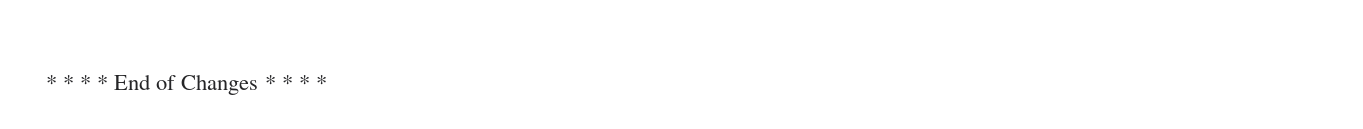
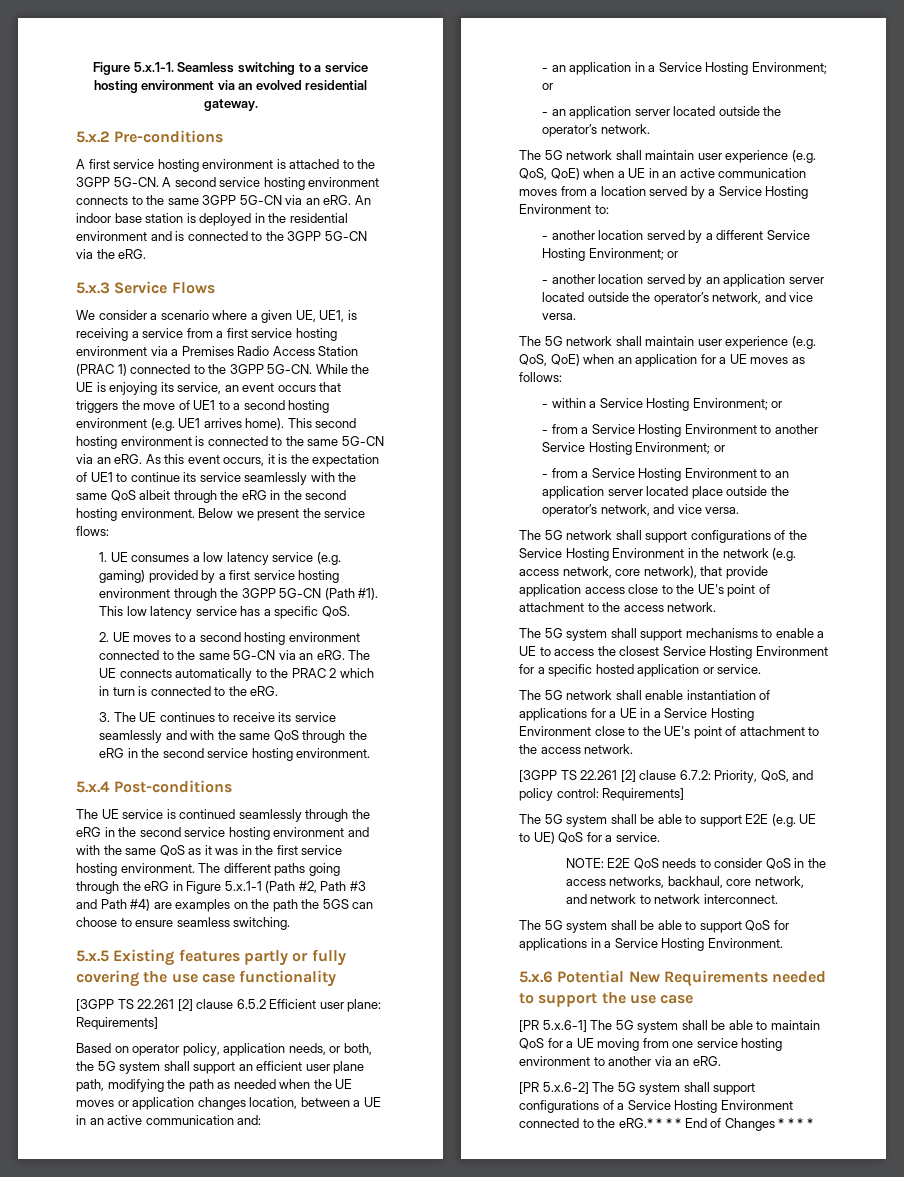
- * * * * End of Changes * * * *
+ Figure 5.x.1-1. Seamless switching to a service hosting environment via an evolved residential gateway.
+ 5.x.2 Pre-conditions
+ A first service hosting environment is attached to the 3GPP 5G-CN. A second service hosting environment connects to the same 3GPP 5G-CN via an eRG. An indoor base station is deployed in the residential environment and is connected to the 3GPP 5G-CN via the eRG.
+ 5.x.3 Service Flows
+ We consider a scenario where a given UE, UE1, is receiving a service from a first service hosting environment via a Premises Radio Access Station (PRAC 1) connected to the 3GPP 5G-CN. While the UE is enjoying its service, an event occurs that triggers the move of UE1 to a second hosting environment (e.g. UE1 arrives home). This second hosting environment is connected to the same 5G-CN via an eRG. As this event occurs, it is the expectation of UE1 to continue its service seamlessly with the same QoS albeit through the eRG in the second hosting environment. Below we present the service flows:
+ 1. UE consumes a low latency service (e.g. gaming) provided by a first service hosting environment through the 3GPP 5G-CN (Path #1). This low latency service has a specific QoS.
+ 2. UE moves to a second hosting environment connected to the same 5G-CN via an eRG. The UE connects automatically to the PRAC 2 which in turn is connected to the eRG.
+ 3. The UE continues to receive its service seamlessly and with the same QoS through the eRG in the second service hosting environment.
+ 5.x.4 Post-conditions
+ The UE service is continued seamlessly through the eRG in the second service hosting environment and with the same QoS as it was in the first service hosting environment. The different paths going through the eRG in Figure 5.x.1-1 (Path #2, Path #3 and Path #4) are examples on the path the 5GS can choose to ensure seamless switching.
+ 5.x.5 Existing features partly or fully covering the use case functionality
+ [3GPP TS 22.261 [2] clause 6.5.2 Efficient user plane: Requirements]
+ Based on operator policy, application needs, or both, the 5G system shall support an efficient user plane path, modifying the path as needed when the UE moves or application changes location, between a UE in an active communication and:
+ - an application in a Service Hosting Environment; or
+ - an application server located outside the operator’s network.
+ The 5G network shall maintain user experience (e.g. QoS, QoE) when a UE in an active communication moves from a location served by a Service Hosting Environment to:
+ - another location served by a different Service Hosting Environment; or
+ - another location served by an application server located outside the operator’s network, and vice versa.
+ The 5G network shall maintain user experience (e.g. QoS, QoE) when an application for a UE moves as follows:
+ - within a Service Hosting Environment; or
+ - from a Service Hosting Environment to another Service Hosting Environment; or
+ - from a Service Hosting Environment to an application server located place outside the operator’s network, and vice versa.
+ The 5G network shall support configurations of the Service Hosting Environment in the network (e.g. access network, core network), that provide application access close to the UE's point of attachment to the access network.
+ The 5G system shall support mechanisms to enable a UE to access the closest Service Hosting Environment for a specific hosted application or service.
+ The 5G network shall enable instantiation of applications for a UE in a Service Hosting Environment close to the UE's point of attachment to the access network.
+ [3GPP TS 22.261 [2] clause 6.7.2: Priority, QoS, and policy control: Requirements]
+ The 5G system shall be able to support E2E (e.g. UE to UE) QoS for a service.
+ NOTE: E2E QoS needs to consider QoS in the access networks, backhaul, core network, and network to network interconnect.
+ The 5G system shall be able to support QoS for applications in a Service Hosting Environment.
+ 5.x.6 Potential New Requirements needed to support the use case
+ [PR 5.x.6-1] The 5G system shall be able to maintain QoS for a UE moving from one service hosting environment to another via an eRG.
+ [PR 5.x.6-2] The 5G system shall support configurations of a Service Hosting Environment connected to the eRG.* * * * End of Changes * * * *

